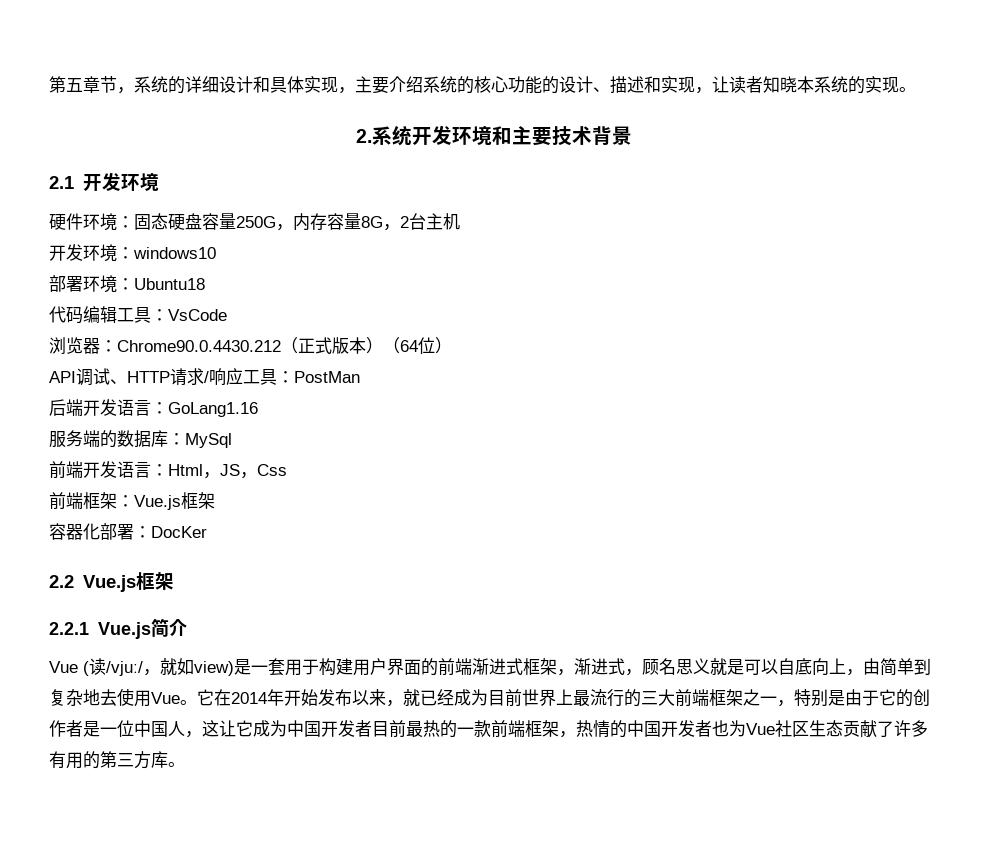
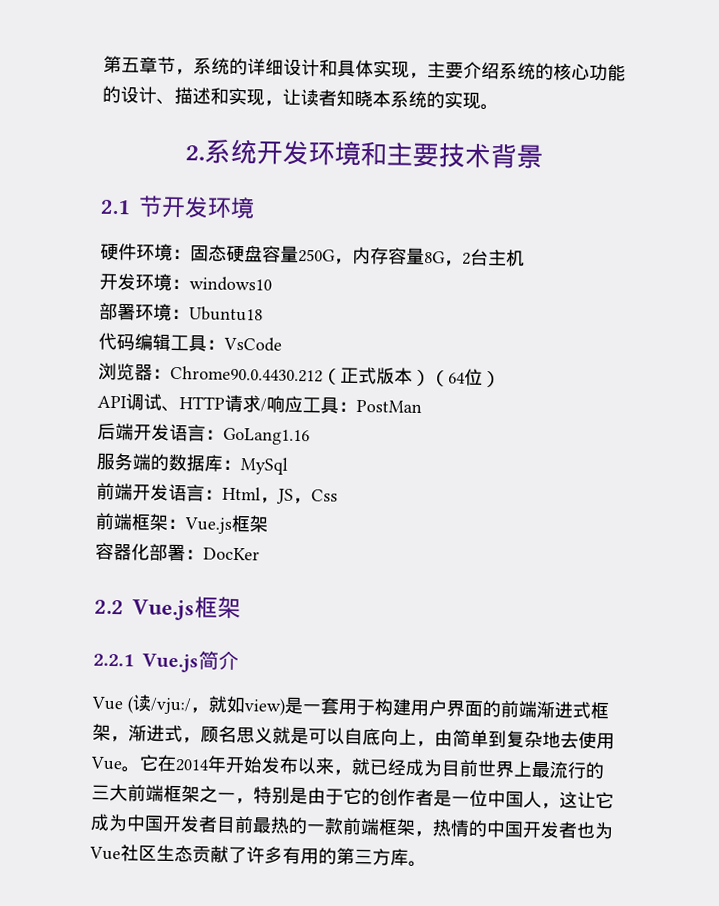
- 2.1开发环境
+ 2.1节开发环境

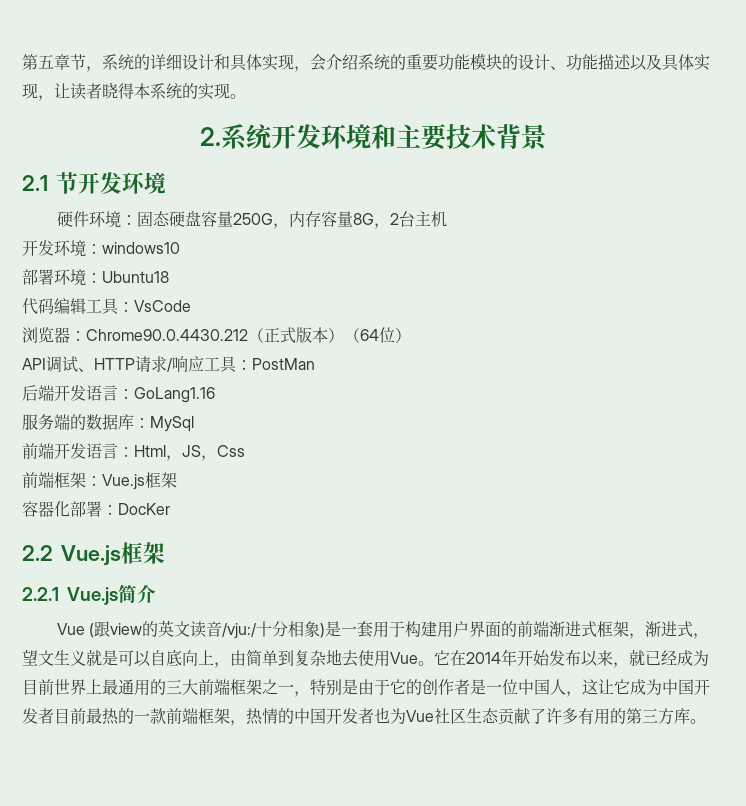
- 第五章节，系统的详细设计和具体实现，主要介绍系统的核心功能的设计、描述和实现，让读者知晓本系统的实现。
+ 第五章节，系统的详细设计和具体实现，会介绍系统的重要功能模块的设计、功能描述以及具体实现，让读者晓得本系统的实现。
- Vue (读/vjuː/，就如view)是一套用于构建用户界面的前端渐进式框架，渐进式，顾名思义就是可以自底向上，由简单到复杂地去使用Vue。
+ Vue (跟view的英文读音/vju:/十分相象)是一套用于构建用户界面的前端渐进式框架，渐进式，望文生义就是可以自底向上，由简单到复杂地去使用Vue。
- 它在2014年开始发布以来，就已经成为目前世界上最流行的三大前端框架之一，特别是由于它的创作者是一位中国人，这让它成为中国开发者目前最热的一款前端框架，热情的中国开发者也为Vue社区生态贡献了许多有用的第三方库。
+ 它在2014年开始发布以来，就已经成为目前世界上最通用的三大前端框架之一，特别是由于它的创作者是一位中国人，这让它成为中国开发者目前最热的一款前端框架，热情的中国开发者也为Vue社区生态贡献了许多有用的第三方库。

